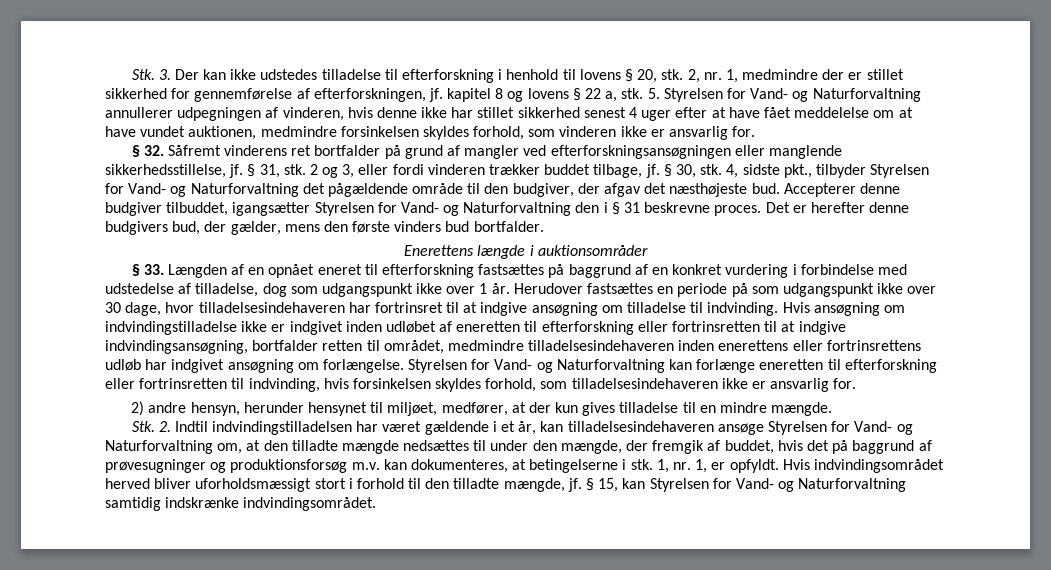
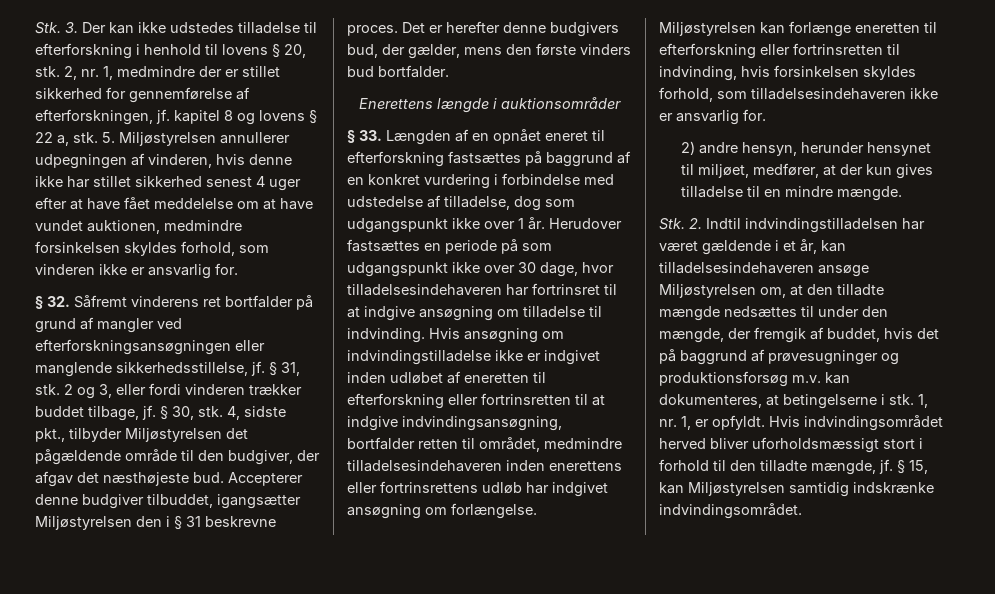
- 5. Styrelsen for Vand- og Naturforvaltning annullerer udpegningen af vinderen, hvis denne ikke har stillet sikkerhed senest 4 uger efter at have fået meddelelse om at have vundet auktionen, medmindre forsinkelsen skyldes forhold, som vinderen ikke er ansvarlig for.
+ 5. Miljøstyrelsen annullerer udpegningen af vinderen, hvis denne ikke har stillet sikkerhed senest 4 uger efter at have fået meddelelse om at have vundet auktionen, medmindre forsinkelsen skyldes forhold, som vinderen ikke er ansvarlig for.
- 4, sidste pkt., tilbyder Styrelsen for Vand- og Naturforvaltning det pågældende område til den budgiver, der afgav det næsthøjeste bud.
+ 4, sidste pkt., tilbyder Miljøstyrelsen det pågældende område til den budgiver, der afgav det næsthøjeste bud.
- Accepterer denne budgiver tilbuddet, igangsætter Styrelsen for Vand- og Naturforvaltning den i § 31 beskrevne proces.
+ Accepterer denne budgiver tilbuddet, igangsætter Miljøstyrelsen den i § 31 beskrevne proces.
- Styrelsen for Vand- og Naturforvaltning kan forlænge eneretten til efterforskning eller fortrinsretten til indvinding, hvis forsinkelsen skyldes forhold, som tilladelsesindehaveren ikke er ansvarlig for.
+ Miljøstyrelsen kan forlænge eneretten til efterforskning eller fortrinsretten til indvinding, hvis forsinkelsen skyldes forhold, som tilladelsesindehaveren ikke er ansvarlig for.
- Stk. 2. Indtil indvindingstilladelsen har været gældende i et år, kan tilladelsesindehaveren ansøge Styrelsen for Vand- og Naturforvaltning om, at den tilladte mængde nedsættes til under den mængde, der fremgik af buddet, hvis det på baggrund af prøvesugninger og produktionsforsøg m.v. kan dokumenteres, at betingelserne i stk.
+ Stk. 2. Indtil indvindingstilladelsen har været gældende i et år, kan tilladelsesindehaveren ansøge Miljøstyrelsen om, at den tilladte mængde nedsættes til under den mængde, der fremgik af buddet, hvis det på baggrund af prøvesugninger og produktionsforsøg m.v. kan dokumenteres, at betingelserne i stk.
- § 15, kan Styrelsen for Vand- og Naturforvaltning samtidig indskrænke indvindingsområdet.
+ § 15, kan Miljøstyrelsen samtidig indskrænke indvindingsområdet.

